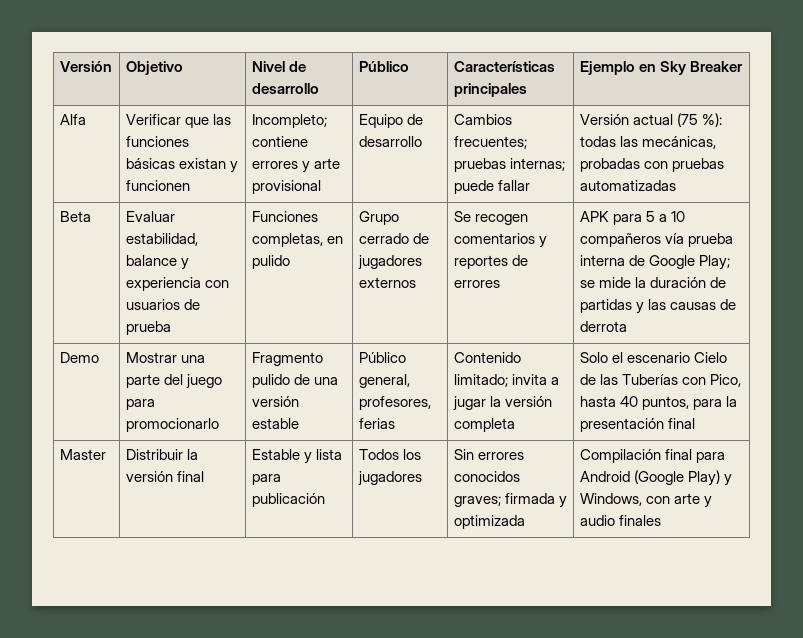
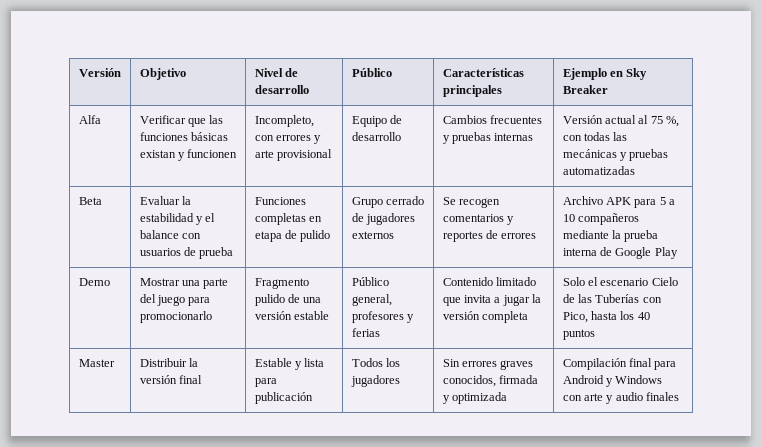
- Alfa | Verificar que las funciones básicas existan y funcionen | Incompleto; contiene errores y arte provisional | Equipo de desarrollo | Cambios frecuentes; pruebas internas; puede fallar | Versión actual (75 %): todas las mecánicas, probadas con pruebas automatizadas
+ Alfa | Verificar que las funciones básicas existan y funcionen | Incompleto, con errores y arte provisional | Equipo de desarrollo | Cambios frecuentes y pruebas internas | Versión actual al 75 %, con todas las mecánicas y pruebas automatizadas
- Evaluar estabilidad, balance y experiencia con usuarios de prueba
+ Evaluar la estabilidad y el balance con usuarios de prueba
- Funciones completas, en pulido
+ Funciones completas en etapa de pulido
- APK para 5 a 10 compañeros vía prueba interna de Google Play; se mide la duración de partidas y las causas de derrota
+ Archivo APK para 5 a 10 compañeros mediante la prueba interna de Google Play
- Público general, profesores, ferias
+ Público general, profesores y ferias
- Contenido limitado; invita a jugar la versión completa
+ Contenido limitado que invita a jugar la versión completa
- Solo el escenario Cielo de las Tuberías con Pico, hasta 40 puntos, para la presentación final
+ Solo el escenario Cielo de las Tuberías con Pico, hasta los 40 puntos
- Master | Distribuir la versión final | Estable y lista para publicación | Todos los jugadores | Sin errores conocidos graves; firmada y optimizada | Compilación final para Android (Google Play) y Windows, con arte y audio finales
+ Master | Distribuir la versión final | Estable y lista para publicación | Todos los jugadores | Sin errores graves conocidos, firmada y optimizada | Compilación final para Android y Windows con arte y audio finales

